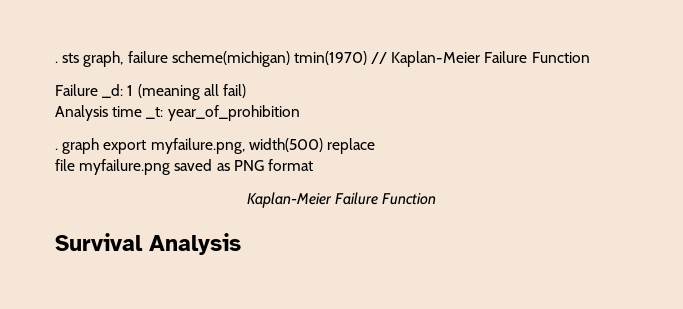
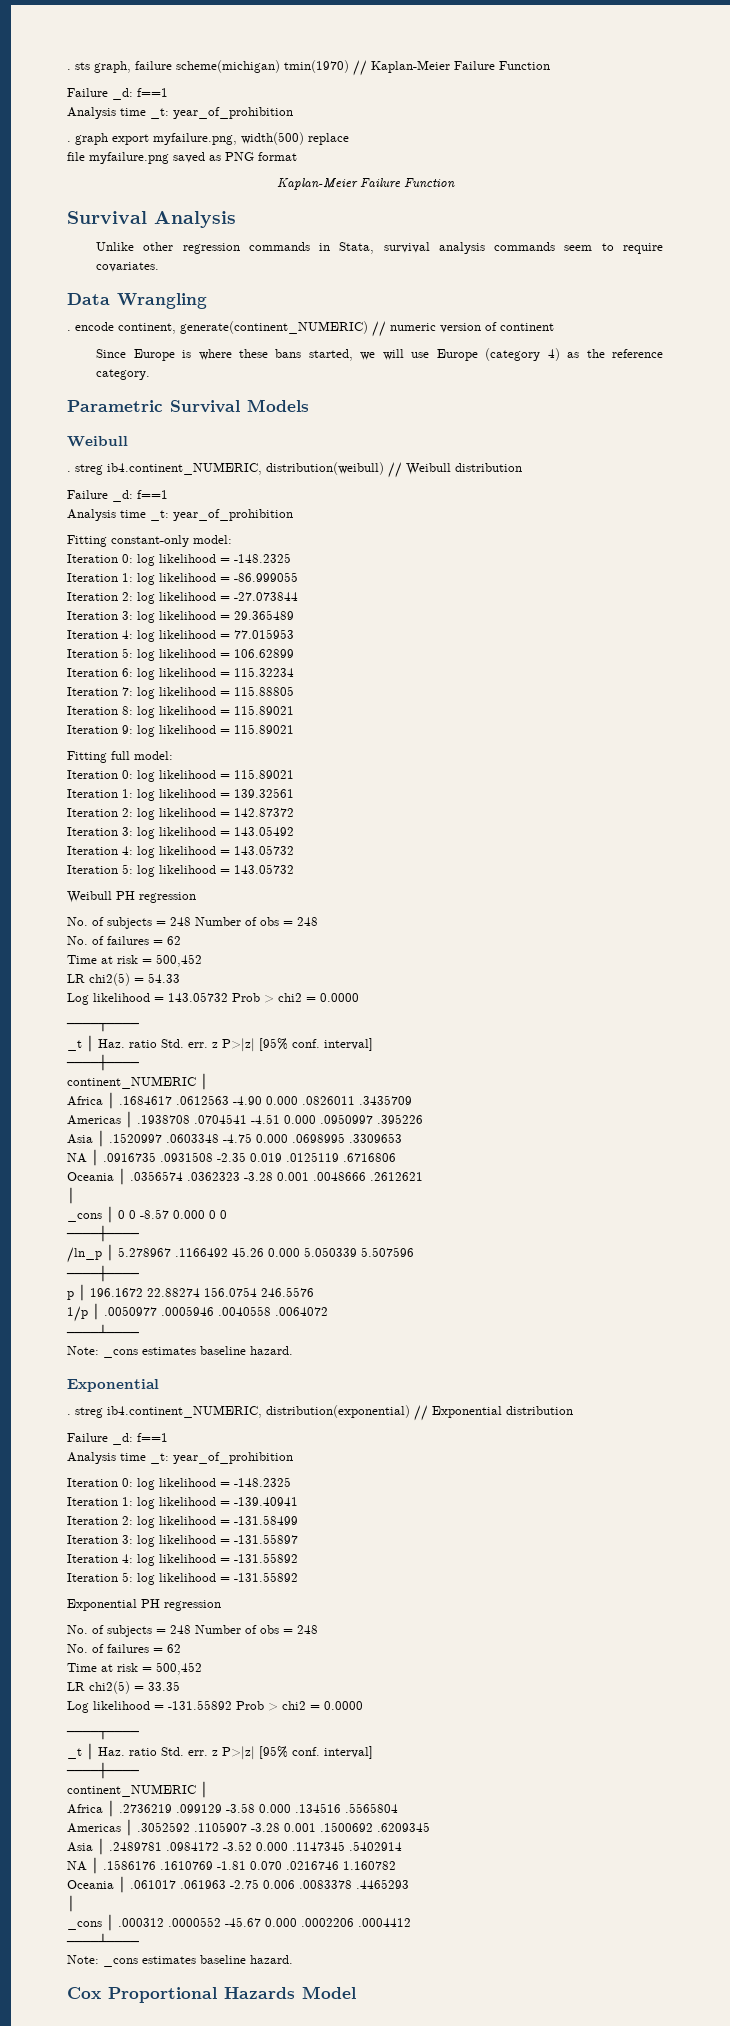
  . sts graph, failure scheme(michigan) tmin(1970) // Kaplan-Meier Failure Function
- Failure _d: 1 (meaning all fail)
+ Failure _d: f==1
+ Unlike other regression commands in Stata, survival analysis commands seem to require covariates.
+ Data Wrangling
+ . encode continent, generate(continent_NUMERIC) // numeric version of continent
+ Since Europe is where these bans started, we will use Europe (category 4) as the reference category.
+ Parametric Survival Models
+ Weibull
+ . streg ib4.continent_NUMERIC, distribution(weibull) // Weibull distribution
+ Failure _d: f==1
+ Analysis time _t: year_of_prohibition
+ Fitting constant-only model:
+ Iteration 0: log likelihood = -148.2325
+ Iteration 1: log likelihood = -86.999055
+ Iteration 2: log likelihood = -27.073844
+ Iteration 3: log likelihood = 29.365489
+ Iteration 4: log likelihood = 77.015953
+ Iteration 5: log likelihood = 106.62899
+ Iteration 6: log likelihood = 115.32234
+ Iteration 7: log likelihood = 115.88805
+ Iteration 8: log likelihood = 115.89021
+ Iteration 9: log likelihood = 115.89021
+ Fitting full model:
+ Iteration 0: log likelihood = 115.89021
+ Iteration 1: log likelihood = 139.32561
+ Iteration 2: log likelihood = 142.87372
+ Iteration 3: log likelihood = 143.05492
+ Iteration 4: log likelihood = 143.05732
+ Iteration 5: log likelihood = 143.05732
+ Weibull PH regression
+ No. of subjects = 248 Number of obs = 248
+ No. of failures = 62
+ Time at risk = 500,452
+ LR chi2(5) = 54.33
+ Log likelihood = 143.05732 Prob > chi2 = 0.0000
+ ────┬────
+ _t │ Haz. ratio Std. err. z P>|z| [95% conf. interval]
+ ────┼────
+ continent_NUMERIC │
+ Africa │ .1684617 .0612563 -4.90 0.000 .0826011 .3435709
+ Americas │ .1938708 .0704541 -4.51 0.000 .0950997 .395226
+ Asia │ .1520997 .0603348 -4.75 0.000 .0698995 .3309653
+ NA │ .0916735 .0931508 -2.35 0.019 .0125119 .6716806
+ Oceania │ .0356574 .0362323 -3.28 0.001 .0048666 .2612621
+ │
+ _cons │ 0 0 -8.57 0.000 0 0
+ ────┼────
+ /ln_p │ 5.278967 .1166492 45.26 0.000 5.050339 5.507596
+ ────┼────
+ p │ 196.1672 22.88274 156.0754 246.5576
+ 1/p │ .0050977 .0005946 .0040558 .0064072
+ ────┴────
+ Note: _cons estimates baseline hazard.
+ Exponential
+ . streg ib4.continent_NUMERIC, distribution(exponential) // Exponential distribution
+ Failure _d: f==1
+ Analysis time _t: year_of_prohibition
+ Iteration 0: log likelihood = -148.2325
+ Iteration 1: log likelihood = -139.40941
+ Iteration 2: log likelihood = -131.58499
+ Iteration 3: log likelihood = -131.55897
+ Iteration 4: log likelihood = -131.55892
+ Iteration 5: log likelihood = -131.55892
+ Exponential PH regression
+ No. of subjects = 248 Number of obs = 248
+ No. of failures = 62
+ Time at risk = 500,452
+ LR chi2(5) = 33.35
+ Log likelihood = -131.55892 Prob > chi2 = 0.0000
+ ────┬────
+ _t │ Haz. ratio Std. err. z P>|z| [95% conf. interval]
+ ────┼────
+ continent_NUMERIC │
+ Africa │ .2736219 .099129 -3.58 0.000 .134516 .5565804
+ Americas │ .3052592 .1105907 -3.28 0.001 .1500692 .6209345
+ Asia │ .2489781 .0984172 -3.52 0.000 .1147345 .5402914
+ NA │ .1586176 .1610769 -1.81 0.070 .0216746 1.160782
+ Oceania │ .061017 .061963 -2.75 0.006 .0083378 .4465293
+ │
+ _cons │ .000312 .0000552 -45.67 0.000 .0002206 .0004412
+ ────┴────
+ Note: _cons estimates baseline hazard.
+ Cox Proportional Hazards Model

